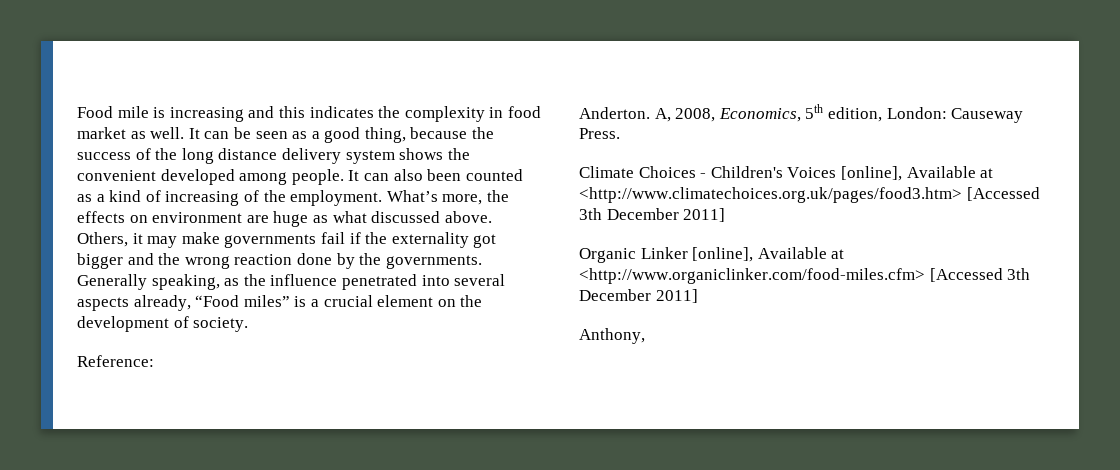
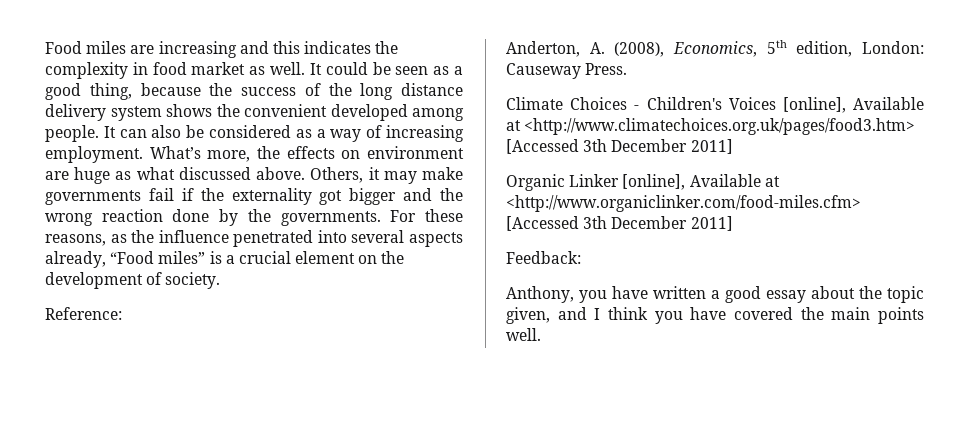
- Food mile is increasing and this indicates the complexity in food market as well.
+ Food miles are increasing and this indicates the complexity in food market as well.
- It can be seen as a good thing, because the success of the long distance delivery system shows the convenient developed among people.
+ It could be seen as a good thing, because the success of the long distance delivery system shows the convenient developed among people.
- It can also been counted as a kind of increasing of the employment.
+ It can also be considered as a way of increasing employment.
- Generally speaking, as the influence penetrated into several aspects already, “Food miles” is a crucial element on the development of society.
+ For these reasons, as the influence penetrated into several aspects already, “Food miles” is a crucial element on the development of society.
- Anderton. A, 2008, Economics, 5th edition, London: Causeway Press.
+ Anderton, A. (2008), Economics, 5th edition, London: Causeway Press.
+ Feedback:
- Anthony,
+ Anthony, you have written a good essay about the topic given, and I think you have covered the main points well.

